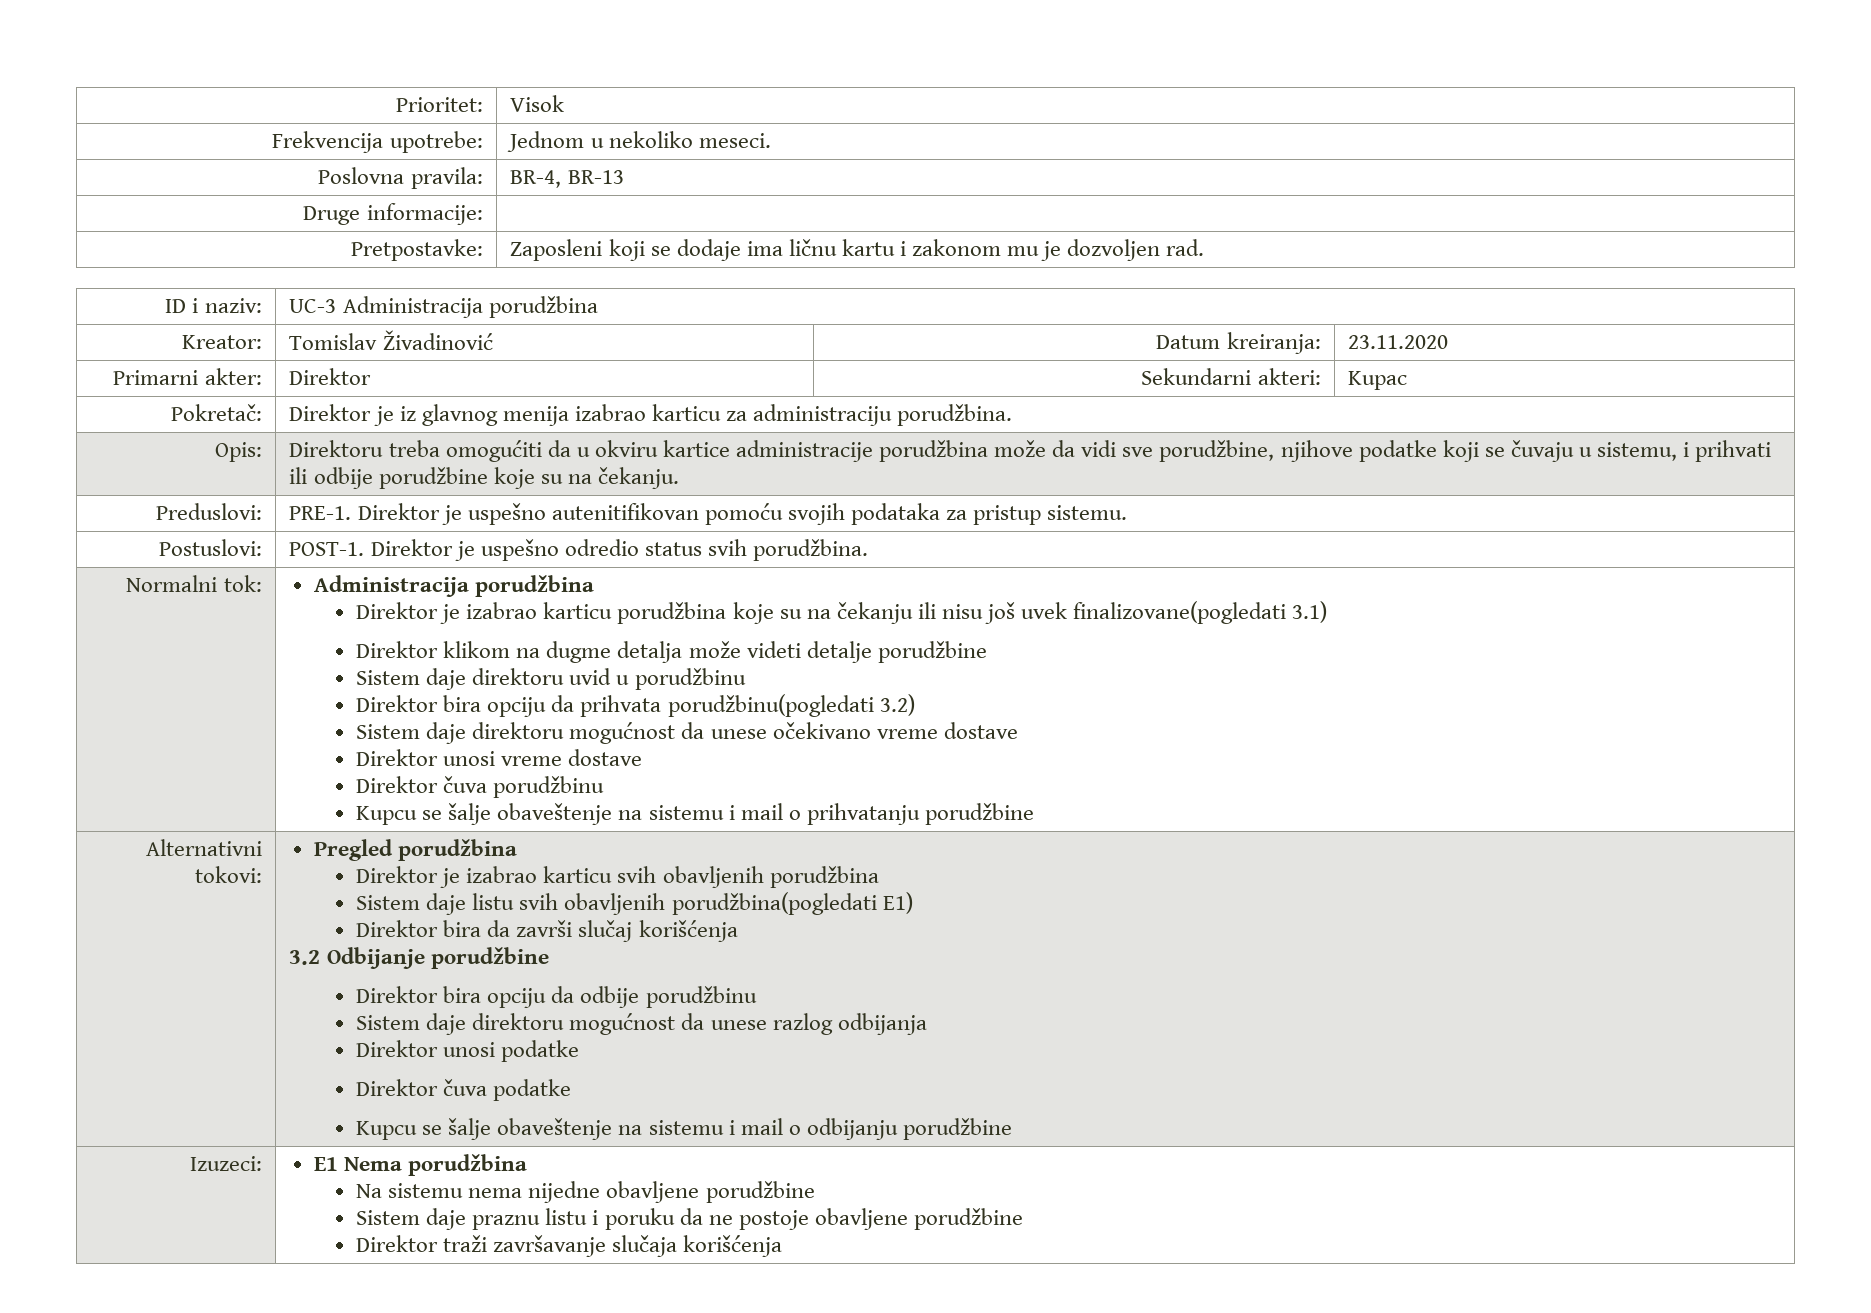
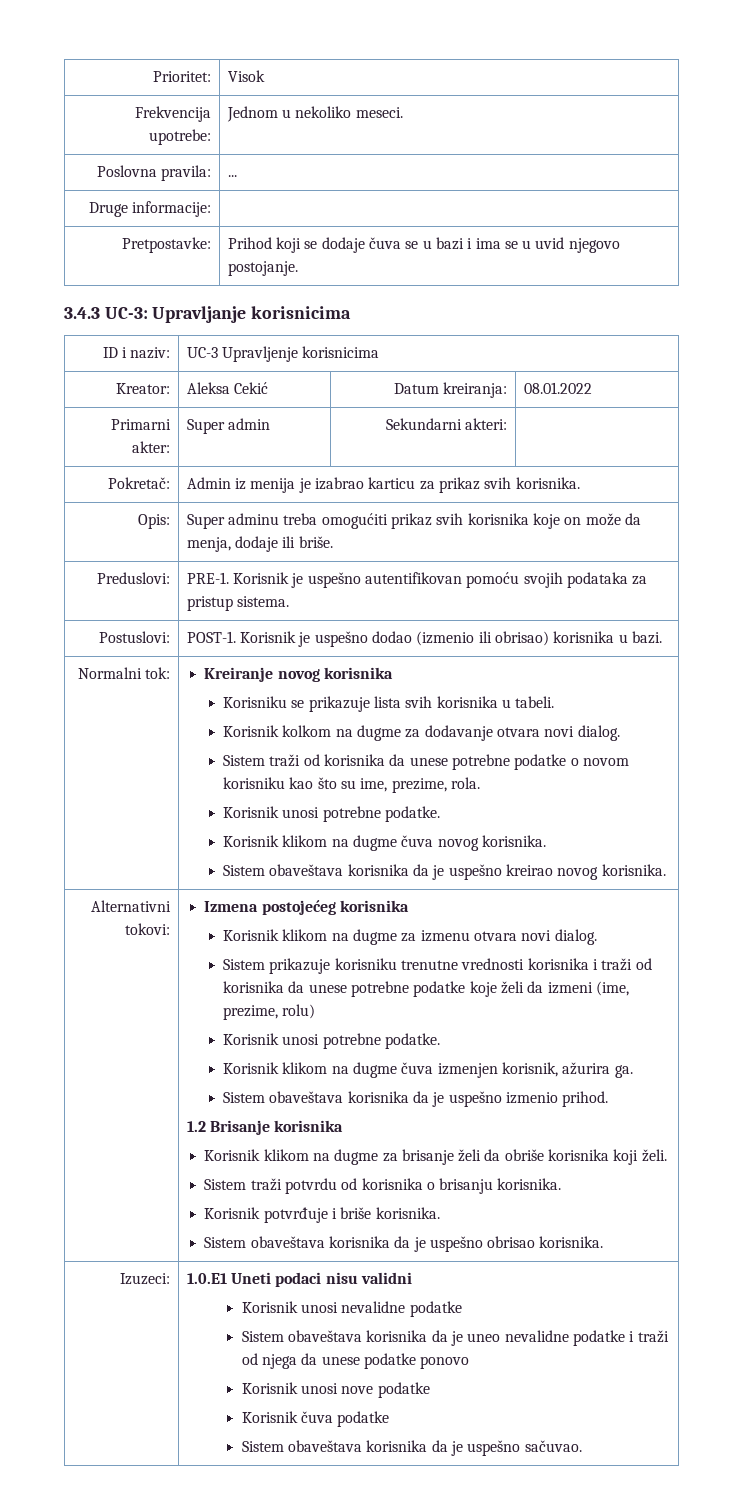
- Poslovna pravila: | BR-4, BR-13
+ Poslovna pravila: | ...
- Pretpostavke: | Zaposleni koji se dodaje ima ličnu kartu i zakonom mu je dozvoljen rad.
+ Pretpostavke: | Prihod koji se dodaje čuva se u bazi i ima se u uvid njegovo postojanje.
+ 3.4.3 UC-3: Upravljanje korisnicima
- ID i naziv: | UC-3 Administracija porudžbina
+ ID i naziv: | UC-3 Upravljenje korisnicima
- Kreator: | Tomislav Živadinović | Datum kreiranja: | 23.11.2020
+ Kreator: | Aleksa Cekić | Datum kreiranja: | 08.01.2022
- Primarni akter: | Direktor | Sekundarni akteri: | Kupac
+ Primarni akter: | Super admin | Sekundarni akteri: |
- Pokretač: | Direktor je iz glavnog menija izabrao karticu za administraciju porudžbina.
- Opis: | Direktoru treba omogućiti da u okviru kartice administracije porudžbina može da vidi sve porudžbine, njihove podatke koji se čuvaju u sistemu, i prihvati ili odbije porudžbine koje su na čekanju.
+ Pokretač: | Admin iz menija je izabrao karticu za prikaz svih korisnika.
+ Opis: | Super adminu treba omogućiti prikaz svih korisnika koje on može da menja, dodaje ili briše.
- Preduslovi: | PRE-1. Direktor je uspešno autenitifikovan pomoću svojih podataka za pristup sistemu.
+ Preduslovi: | PRE-1. Korisnik je uspešno autentifikovan pomoću svojih podataka za pristup sistema.
- Postuslovi: | POST-1. Direktor je uspešno odredio status svih porudžbina.
- Normalni tok: | Administracija porudžbina
- Direktor je izabrao karticu porudžbina koje su na čekanju ili nisu još uvek finalizovane(pogledati 3.1)
- Direktor klikom na dugme detalja može videti detalje porudžbine
- Sistem daje direktoru uvid u porudžbinu
- Direktor bira opciju da prihvata porudžbinu(pogledati 3.2)
- Sistem daje direktoru mogućnost da unese očekivano vreme dostave
- Direktor unosi vreme dostave
- Direktor čuva porudžbinu
- Kupcu se šalje obaveštenje na sistemu i mail o prihvatanju porudžbine
- Alternativni tokovi: | Pregled porudžbina
- Direktor je izabrao karticu svih obavljenih porudžbina
- Sistem daje listu svih obavljenih porudžbina(pogledati E1)
- Direktor bira da završi slučaj korišćenja
- 3.2 Odbijanje porudžbine
- Direktor bira opciju da odbije porudžbinu
- Sistem daje direktoru mogućnost da unese razlog odbijanja
- Direktor unosi podatke
- Direktor čuva podatke
- Kupcu se šalje obaveštenje na sistemu i mail o odbijanju porudžbine
- Izuzeci: | E1 Nema porudžbina
- Na sistemu nema nijedne obavljene porudžbine
- Sistem daje praznu listu i poruku da ne postoje obavljene porudžbine
- Direktor traži završavanje slučaja korišćenja
+ Postuslovi: | POST-1. Korisnik je uspešno dodao (izmenio ili obrisao) korisnika u bazi.
+ Normalni tok: | Kreiranje novog korisnika
+ Korisniku se prikazuje lista svih korisnika u tabeli.
+ Korisnik kolkom na dugme za dodavanje otvara novi dialog.
+ Sistem traži od korisnika da unese potrebne podatke o novom korisniku kao što su ime, prezime, rola.
+ Korisnik unosi potrebne podatke.
+ Korisnik klikom na dugme čuva novog korisnika.
+ Sistem obaveštava korisnika da je uspešno kreirao novog korisnika.
+ Alternativni tokovi: | Izmena postojećeg korisnika
+ Korisnik klikom na dugme za izmenu otvara novi dialog.
+ Sistem prikazuje korisniku trenutne vrednosti korisnika i traži od korisnika da unese potrebne podatke koje želi da izmeni (ime, prezime, rolu)
+ Korisnik unosi potrebne podatke.
+ Korisnik klikom na dugme čuva izmenjen korisnik, ažurira ga.
+ Sistem obaveštava korisnika da je uspešno izmenio prihod.
+ 1.2 Brisanje korisnika
+ Korisnik klikom na dugme za brisanje želi da obriše korisnika koji želi.
+ Sistem traži potvrdu od korisnika o brisanju korisnika.
+ Korisnik potvrđuje i briše korisnika.
+ Sistem obaveštava korisnika da je uspešno obrisao korisnika.
+ Izuzeci: | 1.0.E1 Uneti podaci nisu validni
+ Korisnik unosi nevalidne podatke
+ Sistem obaveštava korisnika da je uneo nevalidne podatke i traži od njega da unese podatke ponovo
+ Korisnik unosi nove podatke
+ Korisnik čuva podatke
+ Sistem obaveštava korisnika da je uspešno sačuvao.

